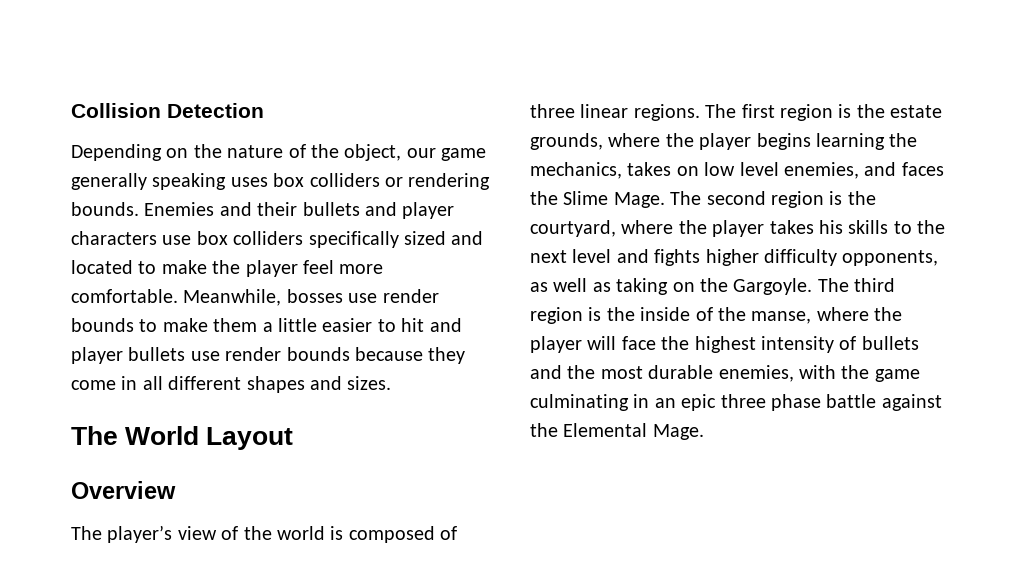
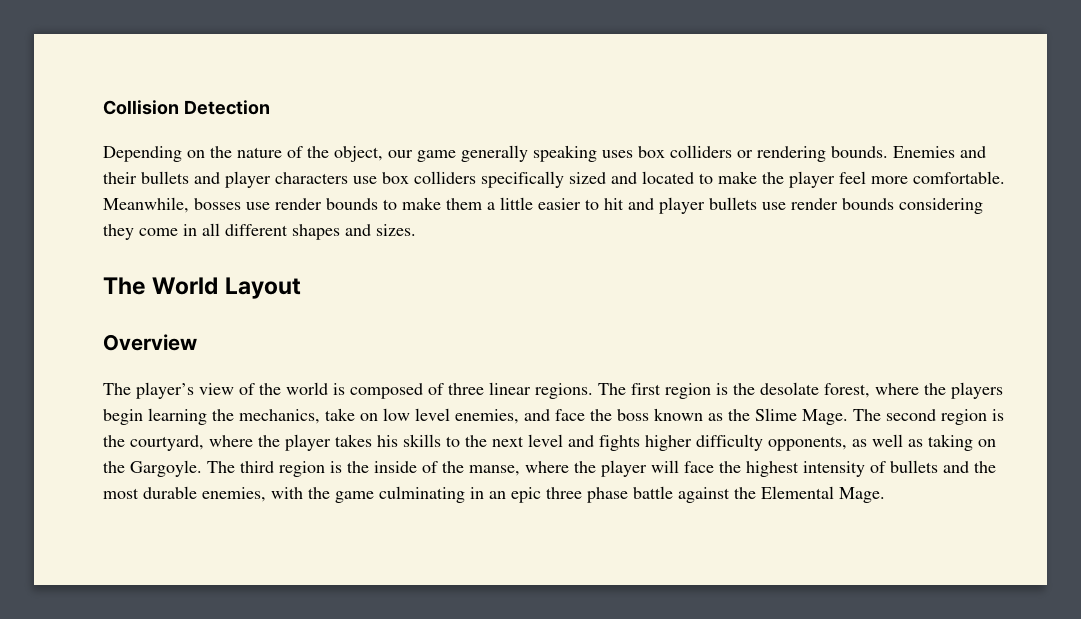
- Meanwhile, bosses use render bounds to make them a little easier to hit and player bullets use render bounds because they come in all different shapes and sizes.
+ Meanwhile, bosses use render bounds to make them a little easier to hit and player bullets use render bounds considering they come in all different shapes and sizes.
- The first region is the estate grounds, where the player begins learning the mechanics, takes on low level enemies, and faces the Slime Mage.
+ The first region is the desolate forest, where the players begin learning the mechanics, take on low level enemies, and face the boss known as the Slime Mage.

